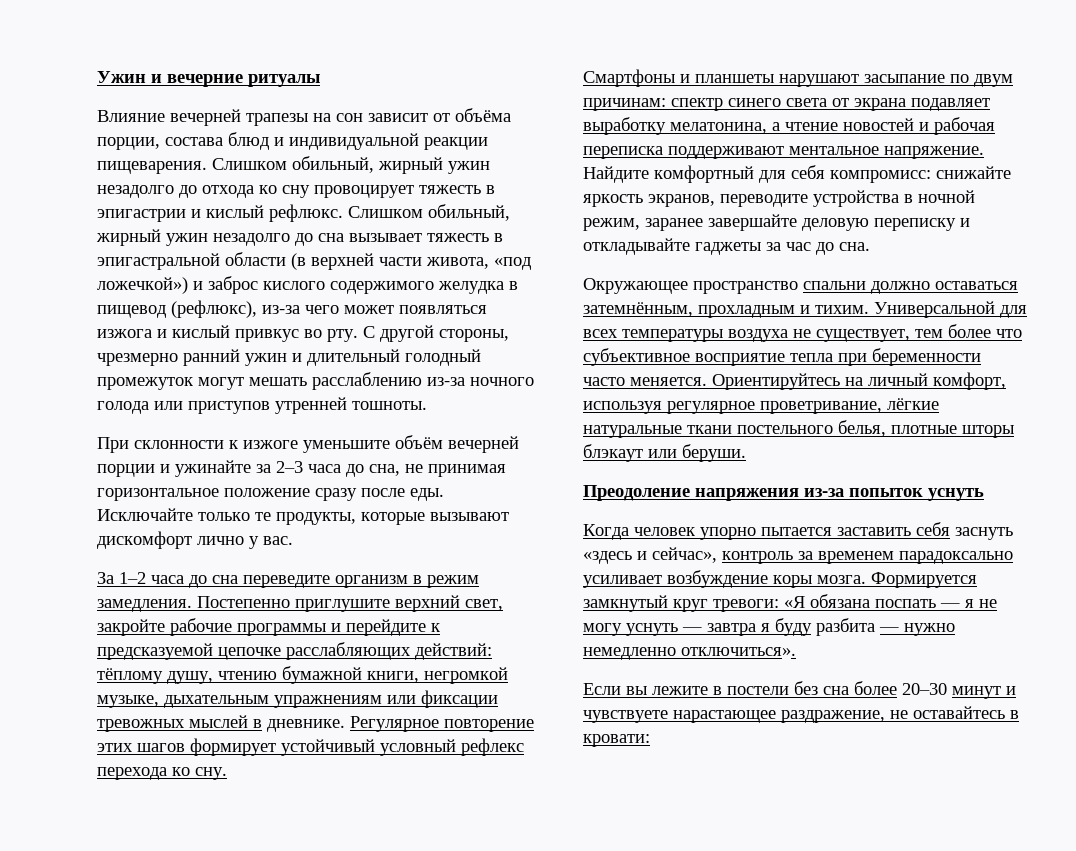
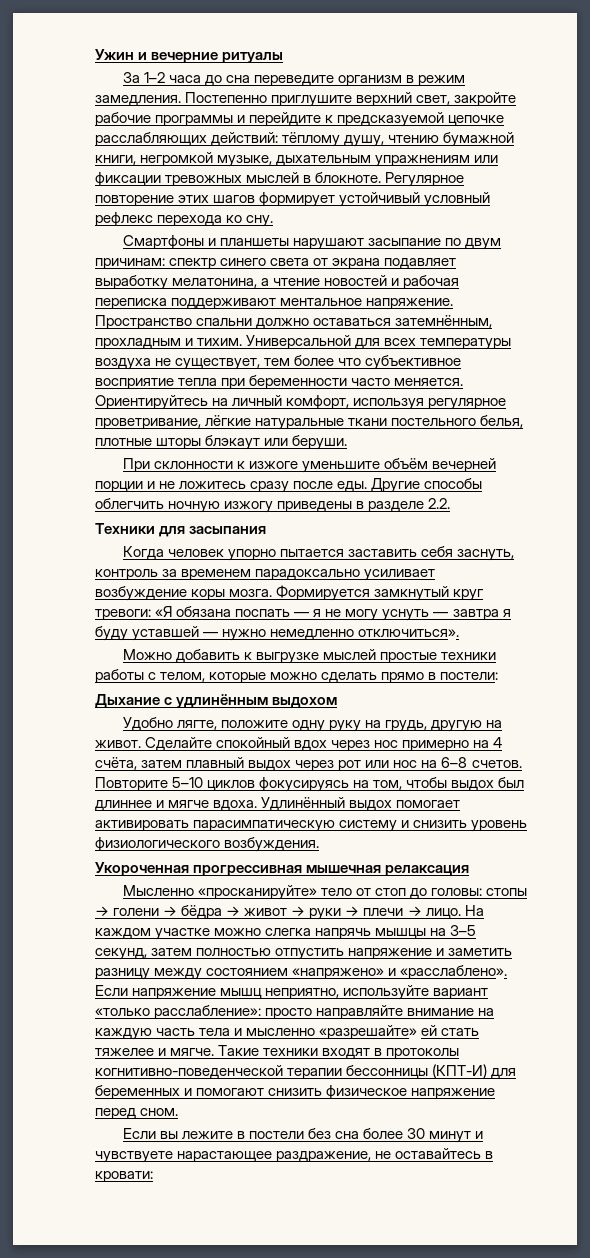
- Влияние вечерней трапезы на сон зависит от объёма порции, состава блюд и индивидуальной реакции пищеварения. Слишком обильный, жирный ужин незадолго до отхода ко сну провоцирует тяжесть в эпигастрии и кислый рефлюкс. Слишком обильный, жирный ужин незадолго до сна вызывает тяжесть в эпигастральной области (в верхней части живота, «под ложечкой») и заброс кислого содержимого желудка в пищевод (рефлюкс), из‑за чего может появляться изжога и кислый привкус во рту. С другой стороны, чрезмерно ранний ужин и длительный голодный промежуток могут мешать расслаблению из-за ночного голода или приступов утренней тошноты.
- При склонности к изжоге уменьшите объём вечерней порции и ужинайте за 2–3 часа до сна, не принимая горизонтальное положение сразу после еды. Исключайте только те продукты, которые вызывают дискомфорт лично у вас.
- Постепенно приглушите верхний свет, закройте рабочие программы и перейдите к предсказуемой цепочке расслабляющих действий: тёплому душу, чтению бумажной книги, негромкой музыке, дыхательным упражнениям или фиксации тревожных мыслей в дневнике.
+ Постепенно приглушите верхний свет, закройте рабочие программы и перейдите к предсказуемой цепочке расслабляющих действий: тёплому душу, чтению бумажной книги, негромкой музыке, дыхательным упражнениям или фиксации тревожных мыслей в блокноте.
- Найдите комфортный для себя компромисс: снижайте яркость экранов, переводите устройства в ночной режим, заранее завершайте деловую переписку и откладывайте гаджеты за час до сна.
- Окружающее пространство спальни должно оставаться затемнённым, прохладным и тихим.
+ Пространство спальни должно оставаться затемнённым, прохладным и тихим.
- Преодоление напряжения из-за попыток уснуть
+ При склонности к изжоге уменьшите объём вечерней порции и не ложитесь сразу после еды. Другие способы облегчить ночную изжогу приведены в разделе 2.2.
+ Техники для засыпания
- Когда человек упорно пытается заставить себя заснуть «здесь и сейчас», контроль за временем парадоксально усиливает возбуждение коры мозга.
+ Когда человек упорно пытается заставить себя заснуть, контроль за временем парадоксально усиливает возбуждение коры мозга.
- Формируется замкнутый круг тревоги: «Я обязана поспать — я не могу уснуть — завтра я буду разбита — нужно немедленно отключиться».
+ Формируется замкнутый круг тревоги: «Я обязана поспать — я не могу уснуть — завтра я буду уставшей — нужно немедленно отключиться».
+ Можно добавить к выгрузке мыслей простые техники работы с телом, которые можно сделать прямо в постели:
+ Дыхание с удлинённым выдохом
+ Удобно лягте, положите одну руку на грудь, другую на живот. Сделайте спокойный вдох через нос примерно на 4 счёта, затем плавный выдох через рот или нос на 6–8 счетов. Повторите 5–10 циклов фокусируясь на том, чтобы выдох был длиннее и мягче вдоха. Удлинённый выдох помогает активировать парасимпатическую систему и снизить уровень физиологического возбуждения.
+ Укороченная прогрессивная мышечная релаксация
+ Мысленно «просканируйте» тело от стоп до головы: стопы → голени → бёдра → живот → руки → плечи → лицо. На каждом участке можно слегка напрячь мышцы на 3–5 секунд, затем полностью отпустить напряжение и заметить разницу между состоянием «напряжено» и «расслаблено». Если напряжение мышц неприятно, используйте вариант «только расслабление»: просто направляйте внимание на каждую часть тела и мысленно «разрешайте» ей стать тяжелее и мягче. Такие техники входят в протоколы когнитивно-поведенческой терапии бессонницы (КПТ-И) для беременных и помогают снизить физическое напряжение перед сном.
- Если вы лежите в постели без сна более 20–30 минут и чувствуете нарастающее раздражение, не оставайтесь в кровати:
+ Если вы лежите в постели без сна более 30 минут и чувствуете нарастающее раздражение, не оставайтесь в кровати:

